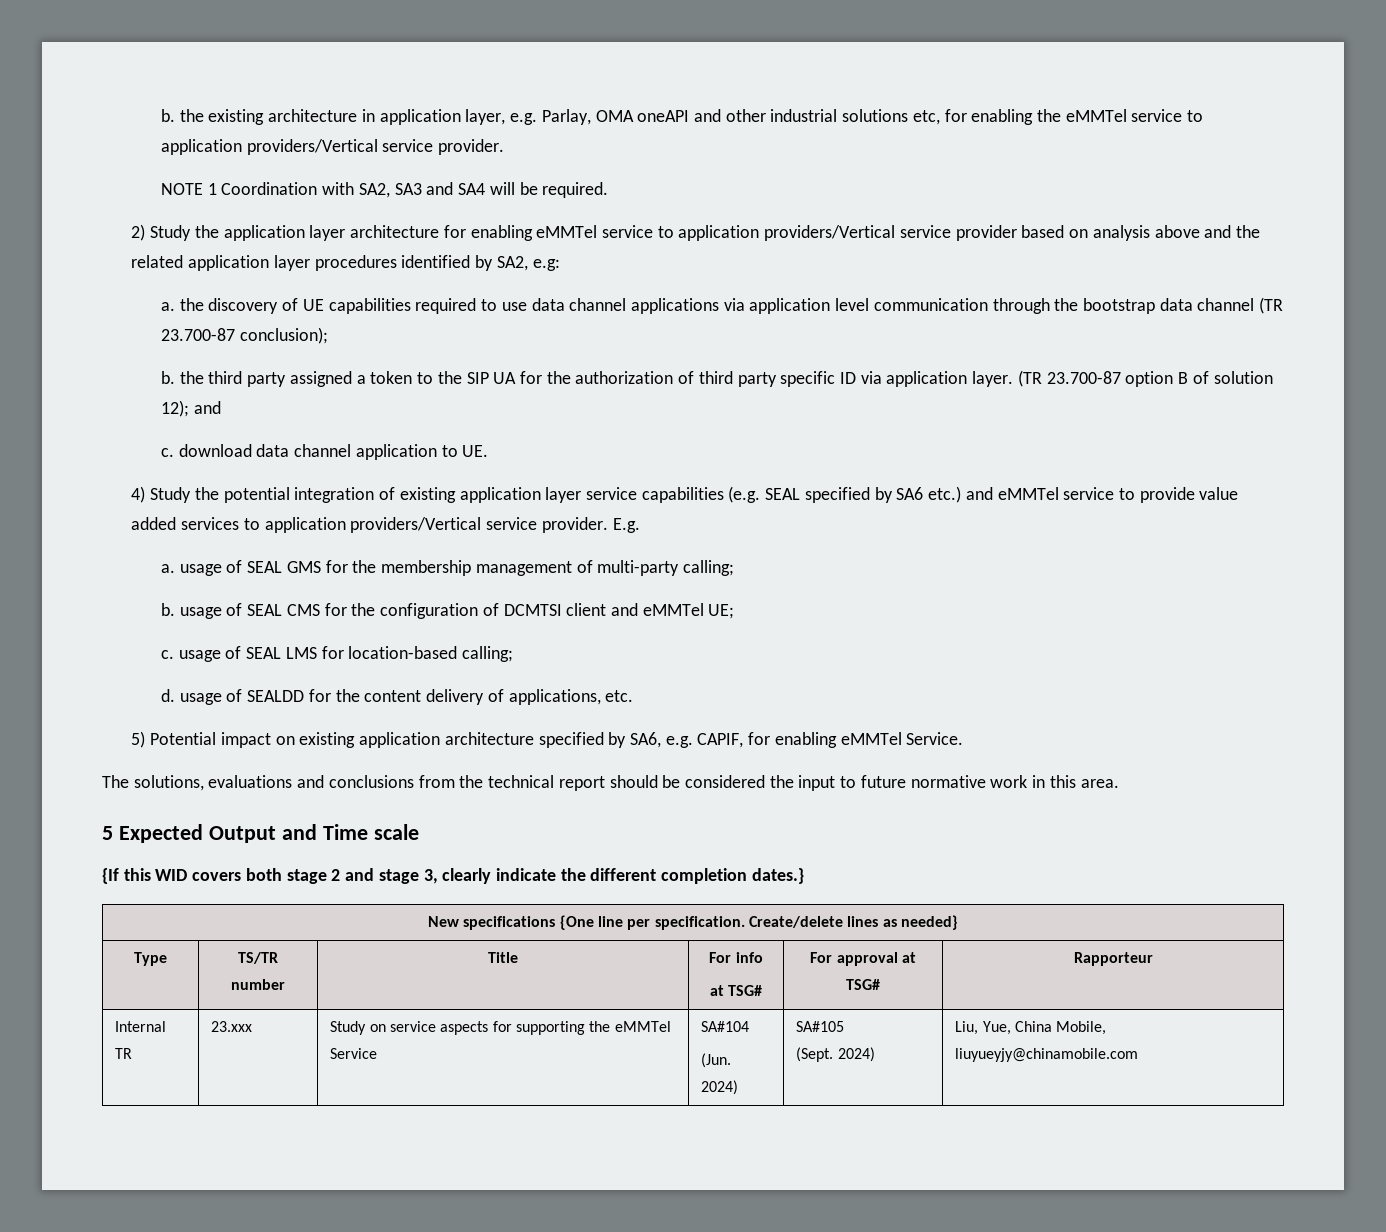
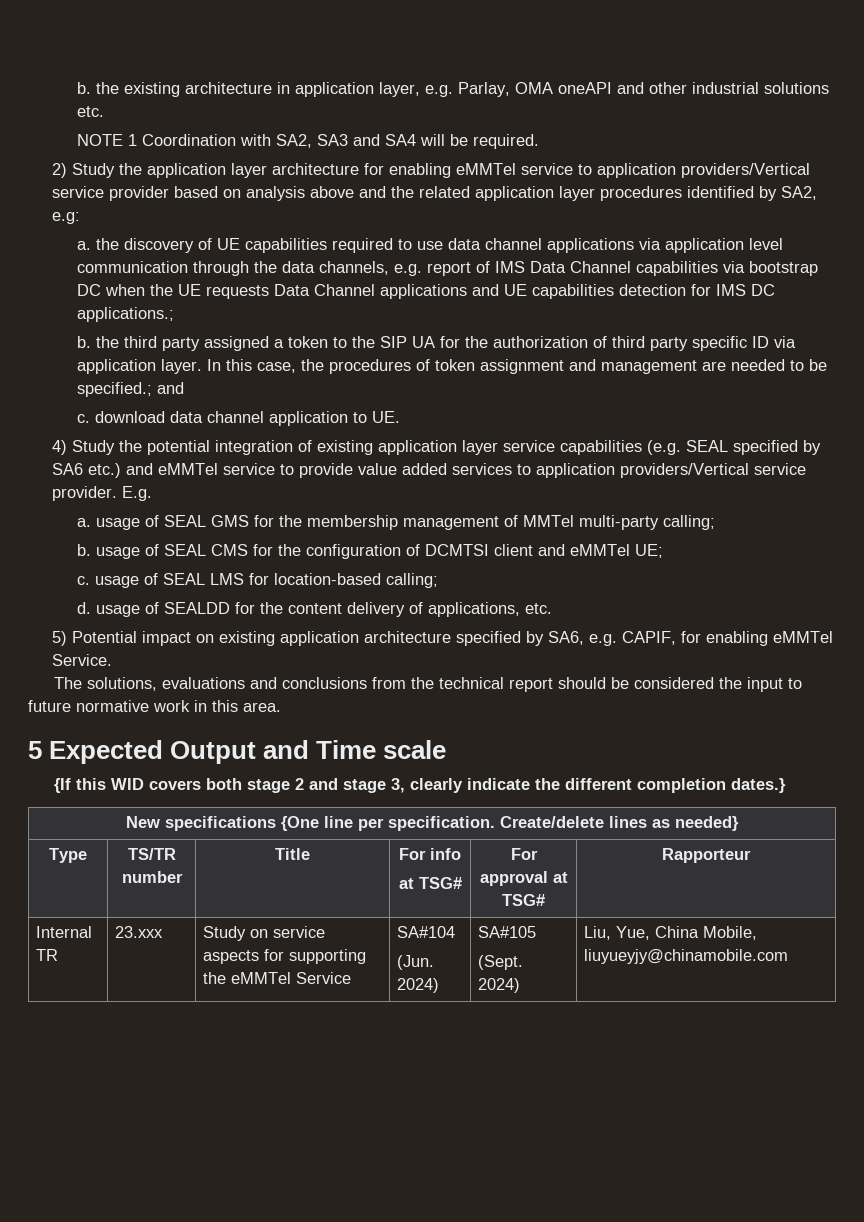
- b. the existing architecture in application layer, e.g. Parlay, OMA oneAPI and other industrial solutions etc, for enabling the eMMTel service to application providers/Vertical service provider.
+ b. the existing architecture in application layer, e.g. Parlay, OMA oneAPI and other industrial solutions etc.
- a. the discovery of UE capabilities required to use data channel applications via application level communication through the bootstrap data channel (TR 23.700-87 conclusion);
+ a. the discovery of UE capabilities required to use data channel applications via application level communication through the data channels, e.g. report of IMS Data Channel capabilities via bootstrap DC when the UE requests Data Channel applications and UE capabilities detection for IMS DC applications.;
- (TR 23.700-87 option B of solution 12); and
+ In this case, the procedures of token assignment and management are needed to be specified.; and
- a. usage of SEAL GMS for the membership management of multi-party calling;
+ a. usage of SEAL GMS for the membership management of MMTel multi-party calling;

